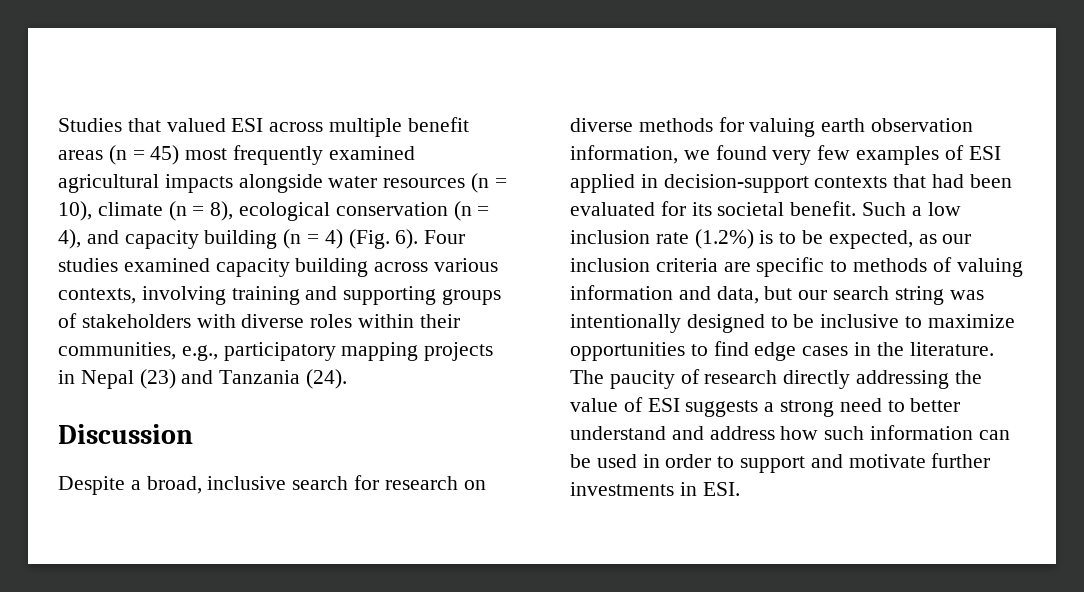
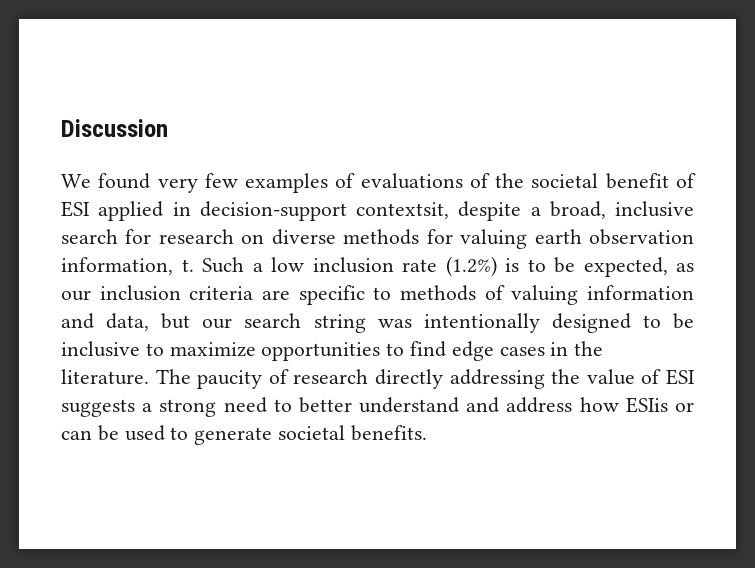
- Studies that valued ESI across multiple benefit areas (n = 45) most frequently examined agricultural impacts alongside water resources (n = 10), climate (n = 8), ecological conservation (n = 4), and capacity building (n = 4) (Fig. 6). Four studies examined capacity building across various contexts, involving training and supporting groups of stakeholders with diverse roles within their communities, e.g., participatory mapping projects in Nepal (23) and Tanzania (24).
  Discussion
- Despite a broad, inclusive search for research on diverse methods for valuing earth observation information, we found very few examples of ESI applied in decision-support contexts that had been evaluated for its societal benefit.
+ We found very few examples of evaluations of the societal benefit of ESI applied in decision-support contextsit, despite a broad, inclusive search for research on diverse methods for valuing earth observation information, t.
- The paucity of research directly addressing the value of ESI suggests a strong need to better understand and address how such information can be used in order to support and motivate further investments in ESI.
+ The paucity of research directly addressing the value of ESI suggests a strong need to better understand and address how ESIis or can be used to generate societal benefits.

